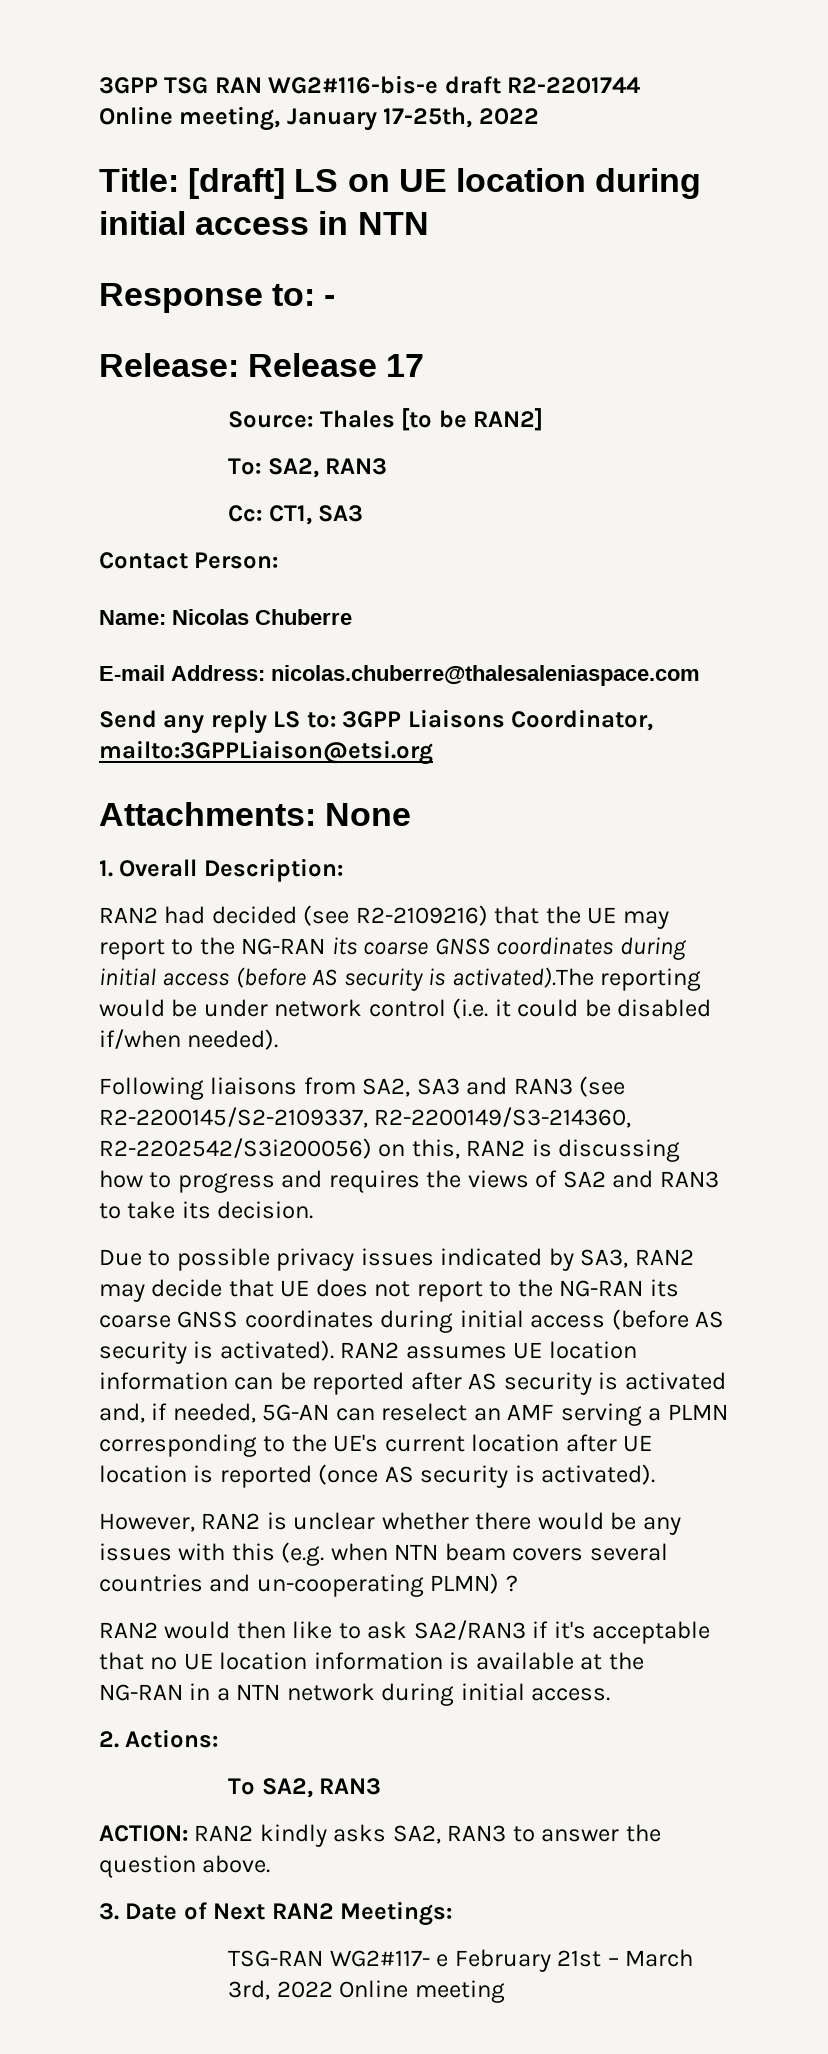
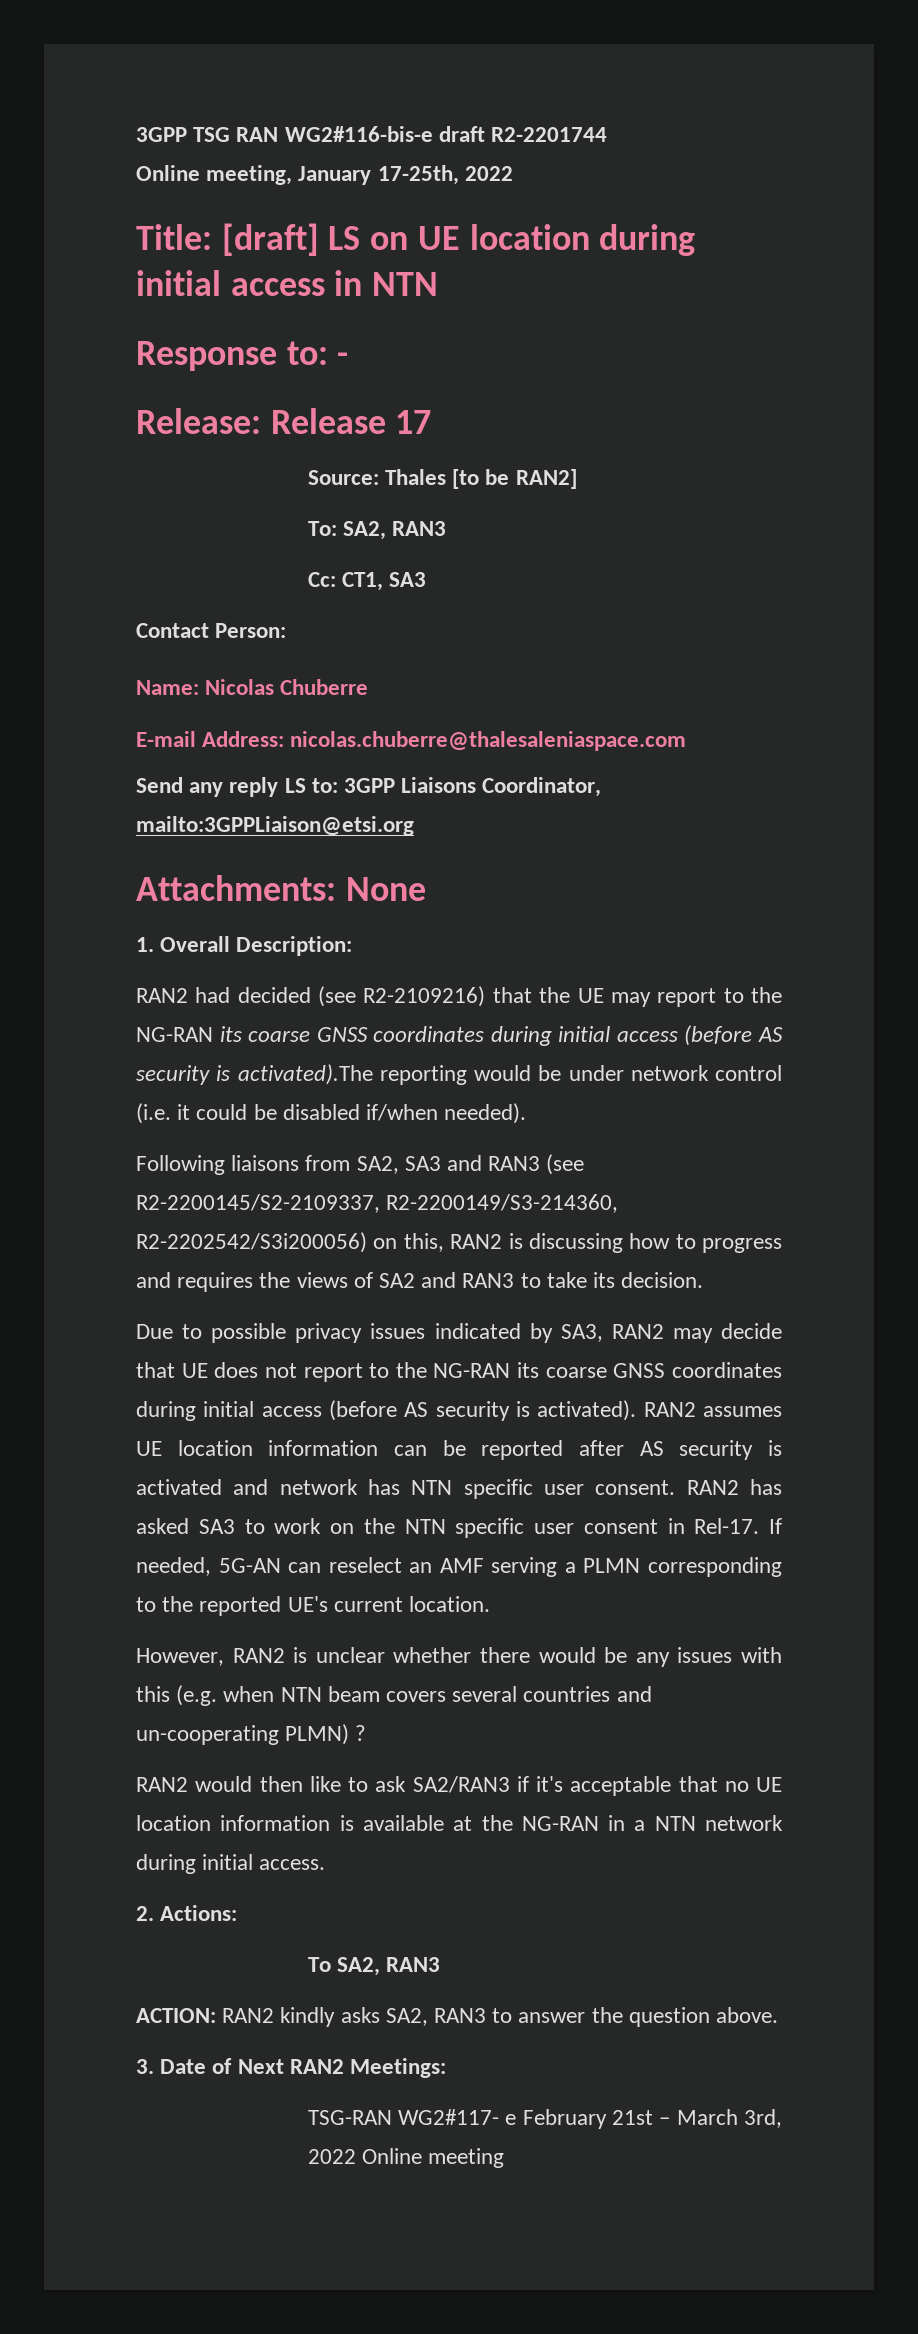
- RAN2 assumes UE location information can be reported after AS security is activated and, if needed, 5G-AN can reselect an AMF serving a PLMN corresponding to the UE's current location after UE location is reported (once AS security is activated).
+ RAN2 assumes UE location information can be reported after AS security is activated and network has NTN specific user consent. RAN2 has asked SA3 to work on the NTN specific user consent in Rel-17. If needed, 5G-AN can reselect an AMF serving a PLMN corresponding to the reported UE's current location.

